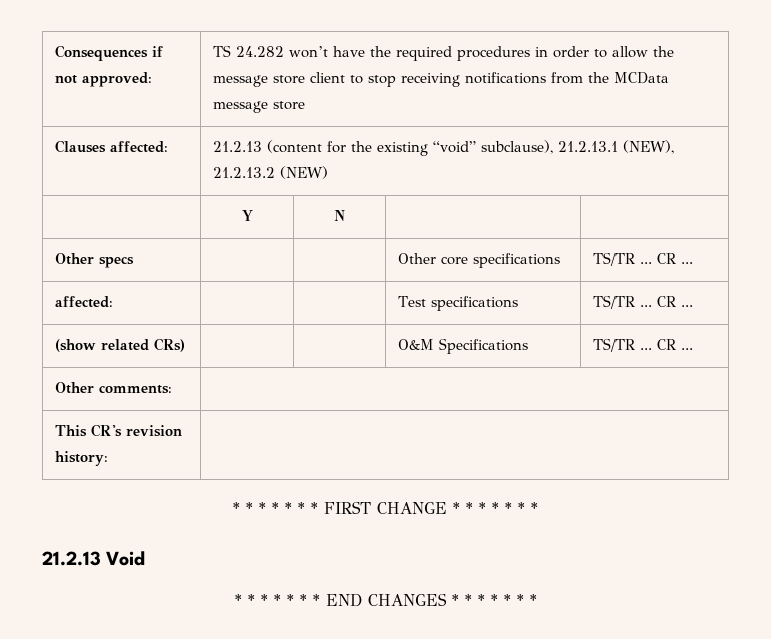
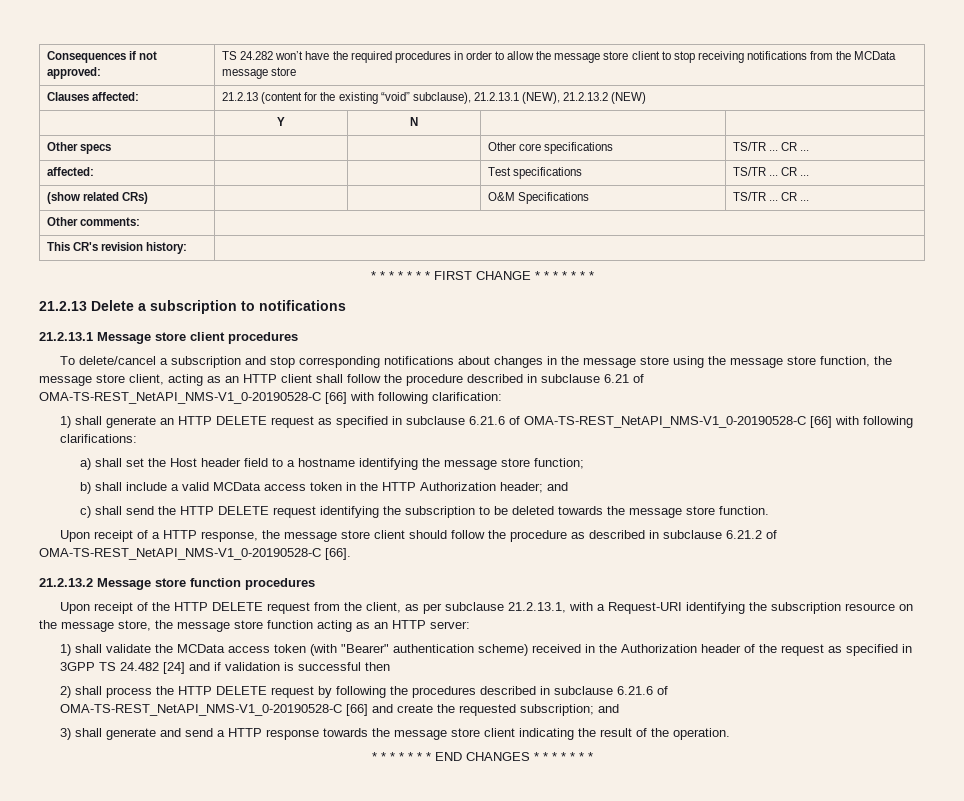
- 21.2.13 Void
+ 21.2.13 Delete a subscription to notifications
+ 21.2.13.1 Message store client procedures
+ To delete/cancel a subscription and stop corresponding notifications about changes in the message store using the message store function, the message store client, acting as an HTTP client shall follow the procedure described in subclause 6.21 of OMA-TS-REST_NetAPI_NMS-V1_0-20190528-C [66] with following clarification:
+ 1) shall generate an HTTP DELETE request as specified in subclause 6.21.6 of OMA-TS-REST_NetAPI_NMS-V1_0-20190528-C [66] with following clarifications:
+ a) shall set the Host header field to a hostname identifying the message store function;
+ b) shall include a valid MCData access token in the HTTP Authorization header; and
+ c) shall send the HTTP DELETE request identifying the subscription to be deleted towards the message store function.
+ Upon receipt of a HTTP response, the message store client should follow the procedure as described in subclause 6.21.2 of OMA-TS-REST_NetAPI_NMS-V1_0-20190528-C [66].
+ 21.2.13.2 Message store function procedures
+ Upon receipt of the HTTP DELETE request from the client, as per subclause 21.2.13.1, with a Request-URI identifying the subscription resource on the message store, the message store function acting as an HTTP server:
+ 1) shall validate the MCData access token (with "Bearer" authentication scheme) received in the Authorization header of the request as specified in 3GPP TS 24.482 [24] and if validation is successful then
+ 2) shall process the HTTP DELETE request by following the procedures described in subclause 6.21.6 of OMA-TS-REST_NetAPI_NMS-V1_0-20190528-C [66] and create the requested subscription; and
+ 3) shall generate and send a HTTP response towards the message store client indicating the result of the operation.

